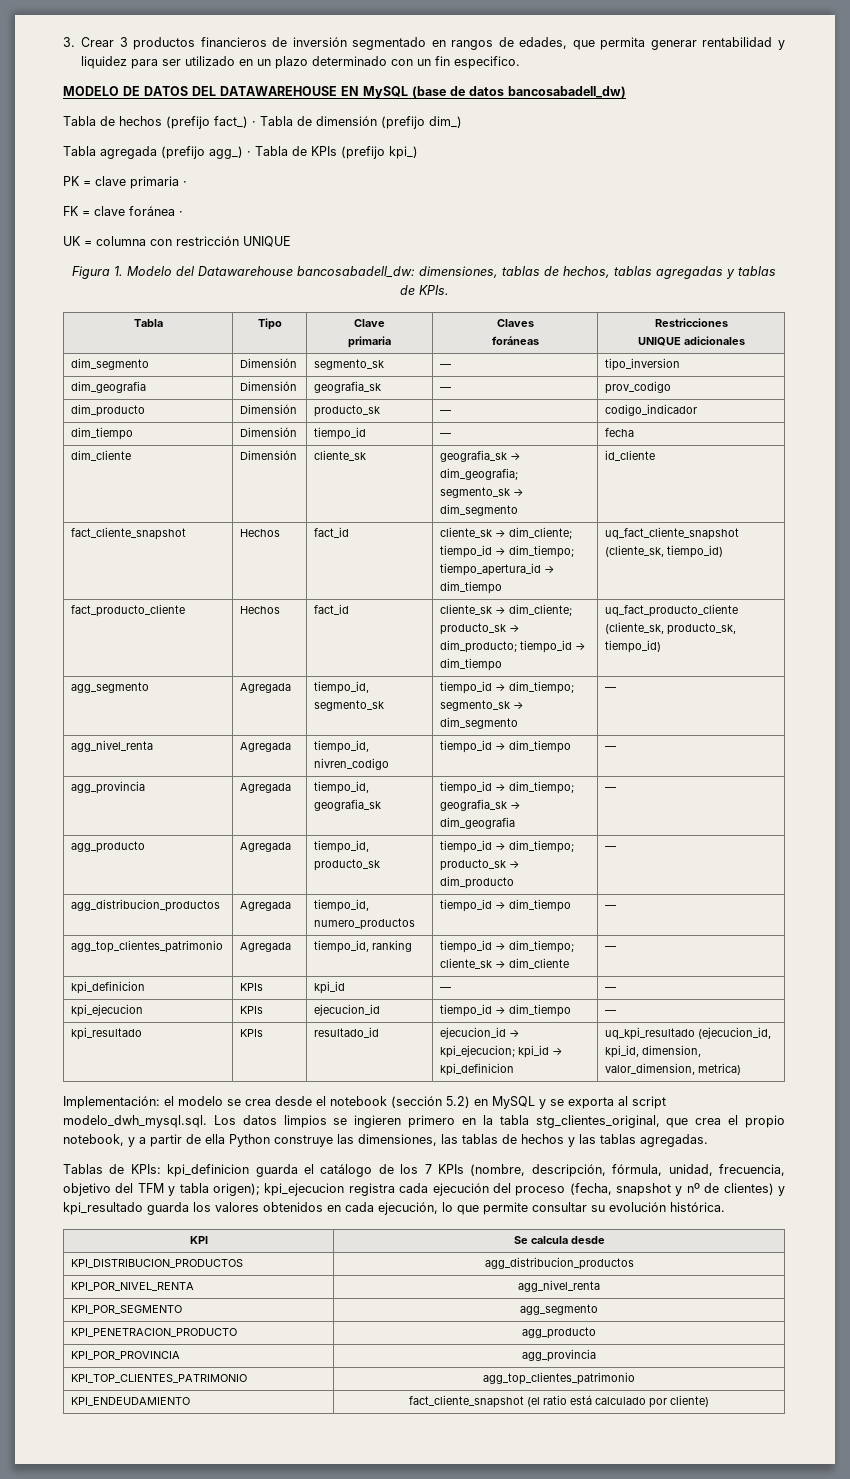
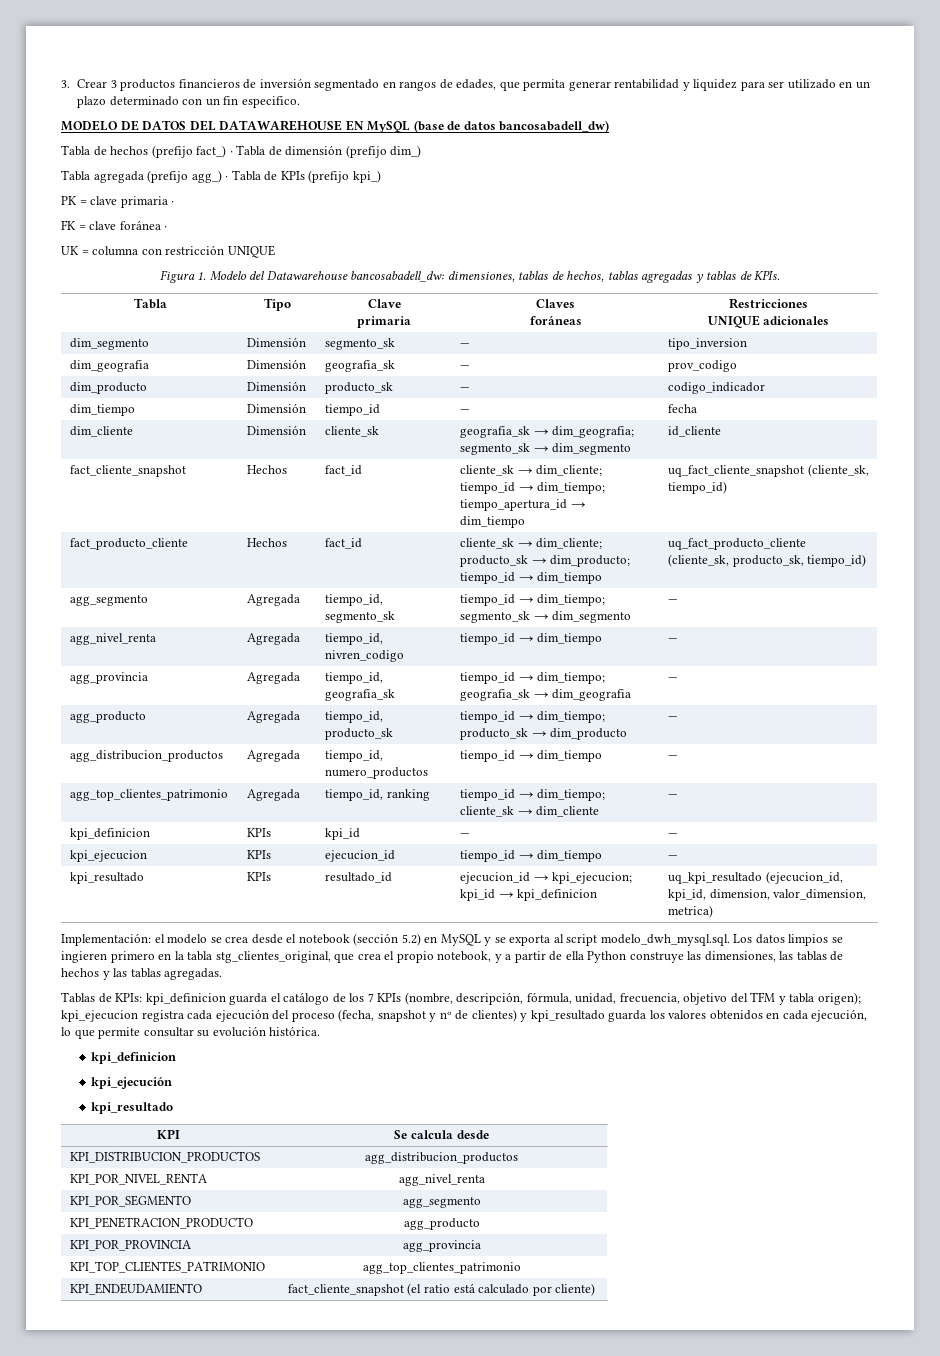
  Tablas de KPIs: kpi_definicion guarda el catálogo de los 7 KPIs (nombre, descripción, fórmula, unidad, frecuencia, objetivo del TFM y tabla origen); kpi_ejecucion registra cada ejecución del proceso (fecha, snapshot y nº de clientes) y kpi_resultado guarda los valores obtenidos en cada ejecución, lo que permite consultar su evolución histórica.
+ kpi_definicion
+ kpi_ejecución
+ kpi_resultado

